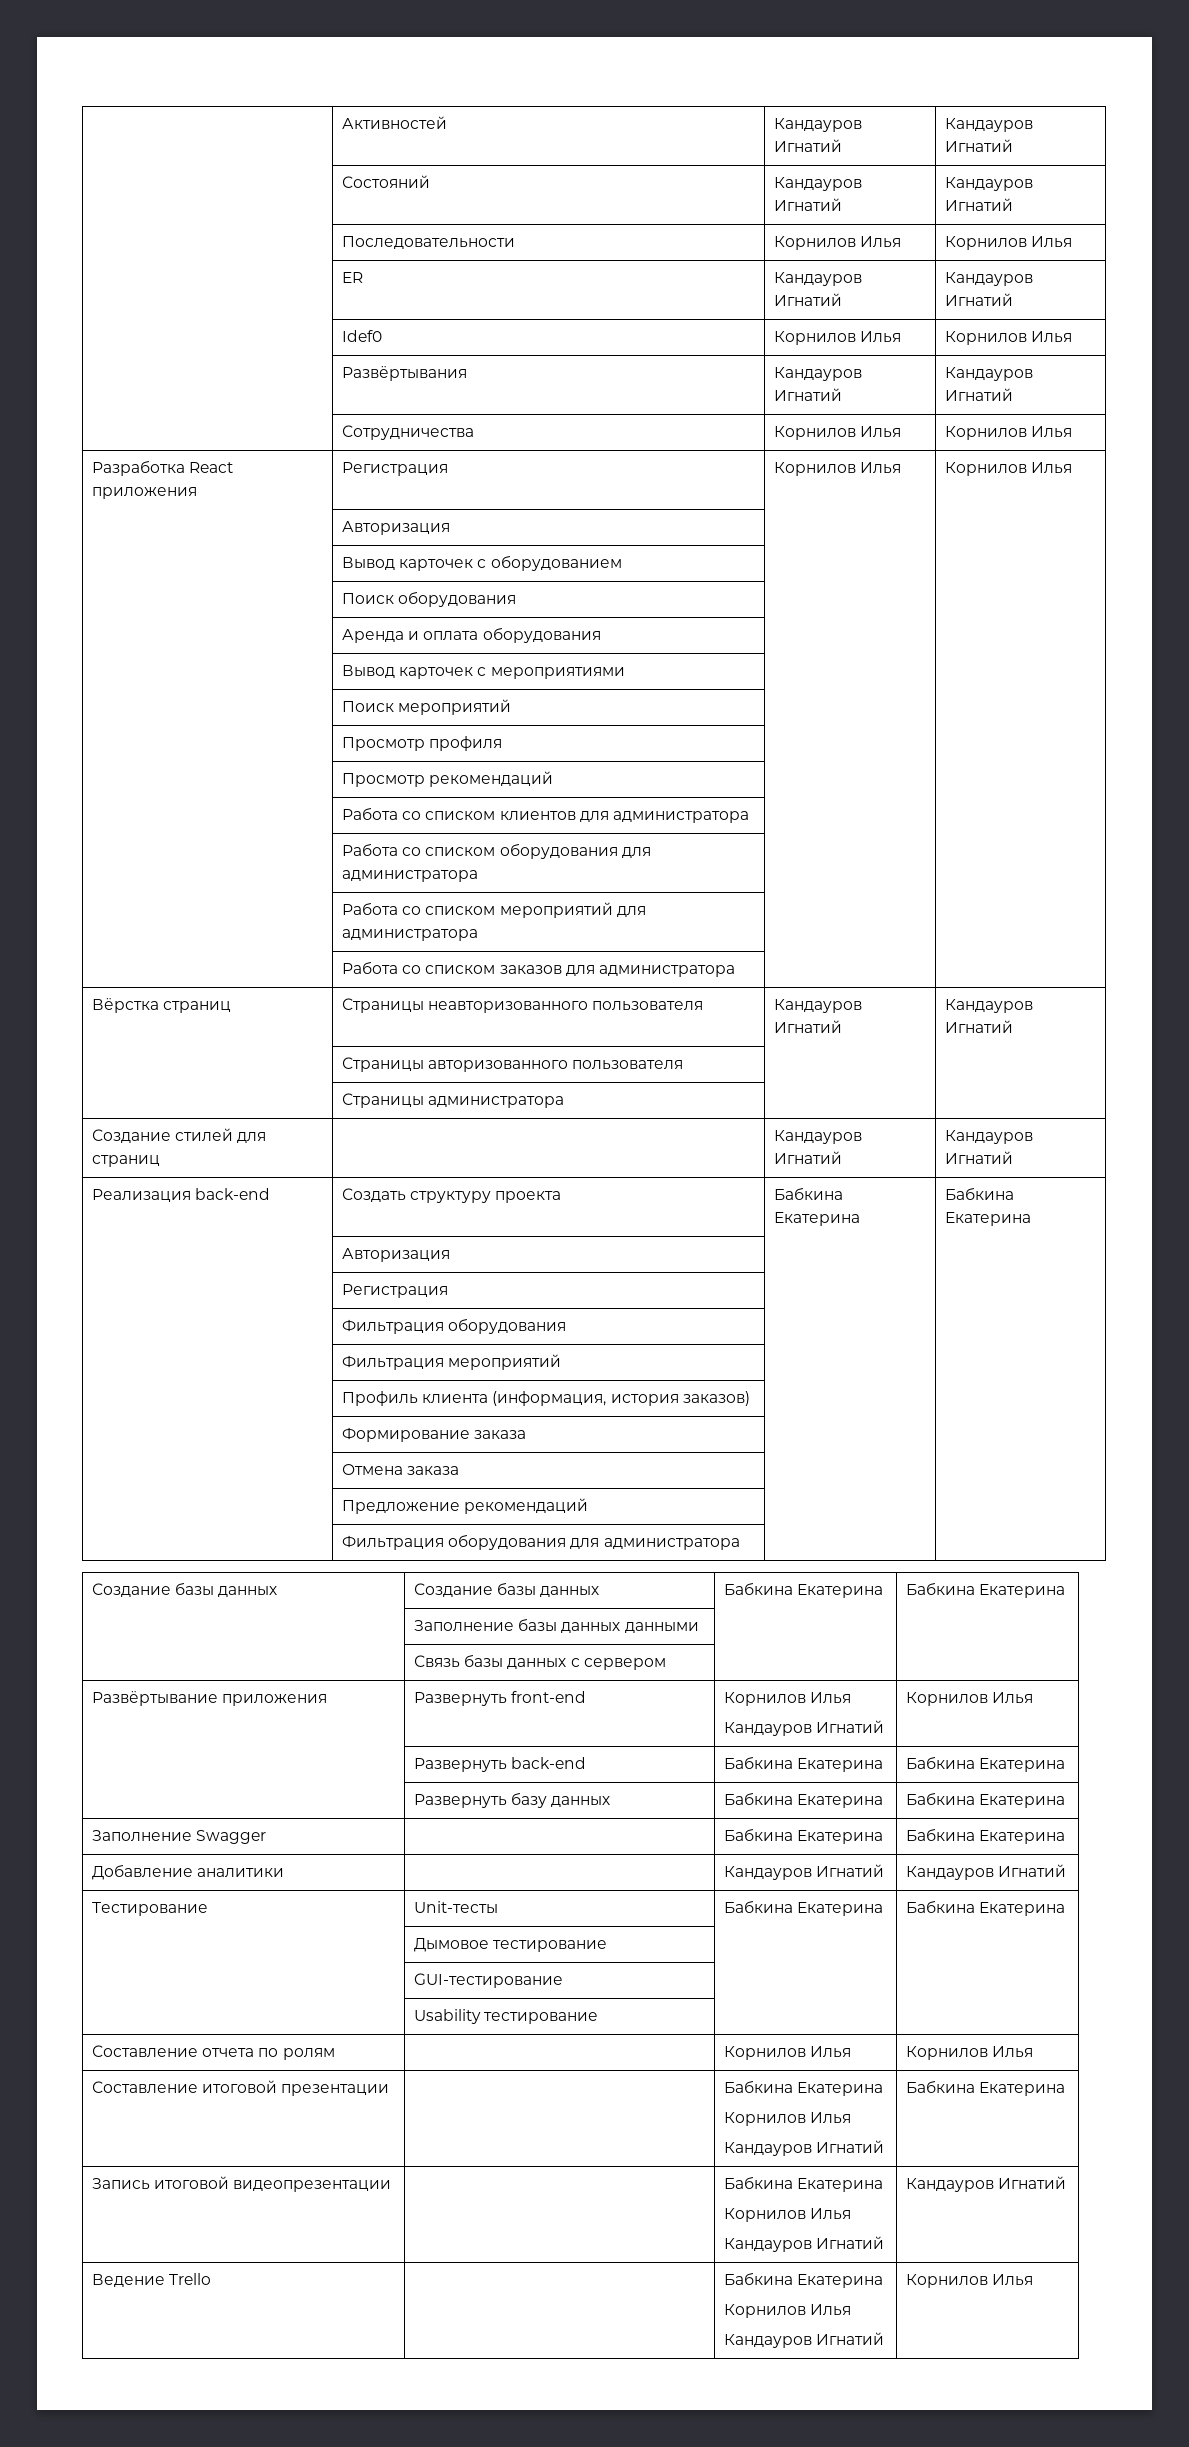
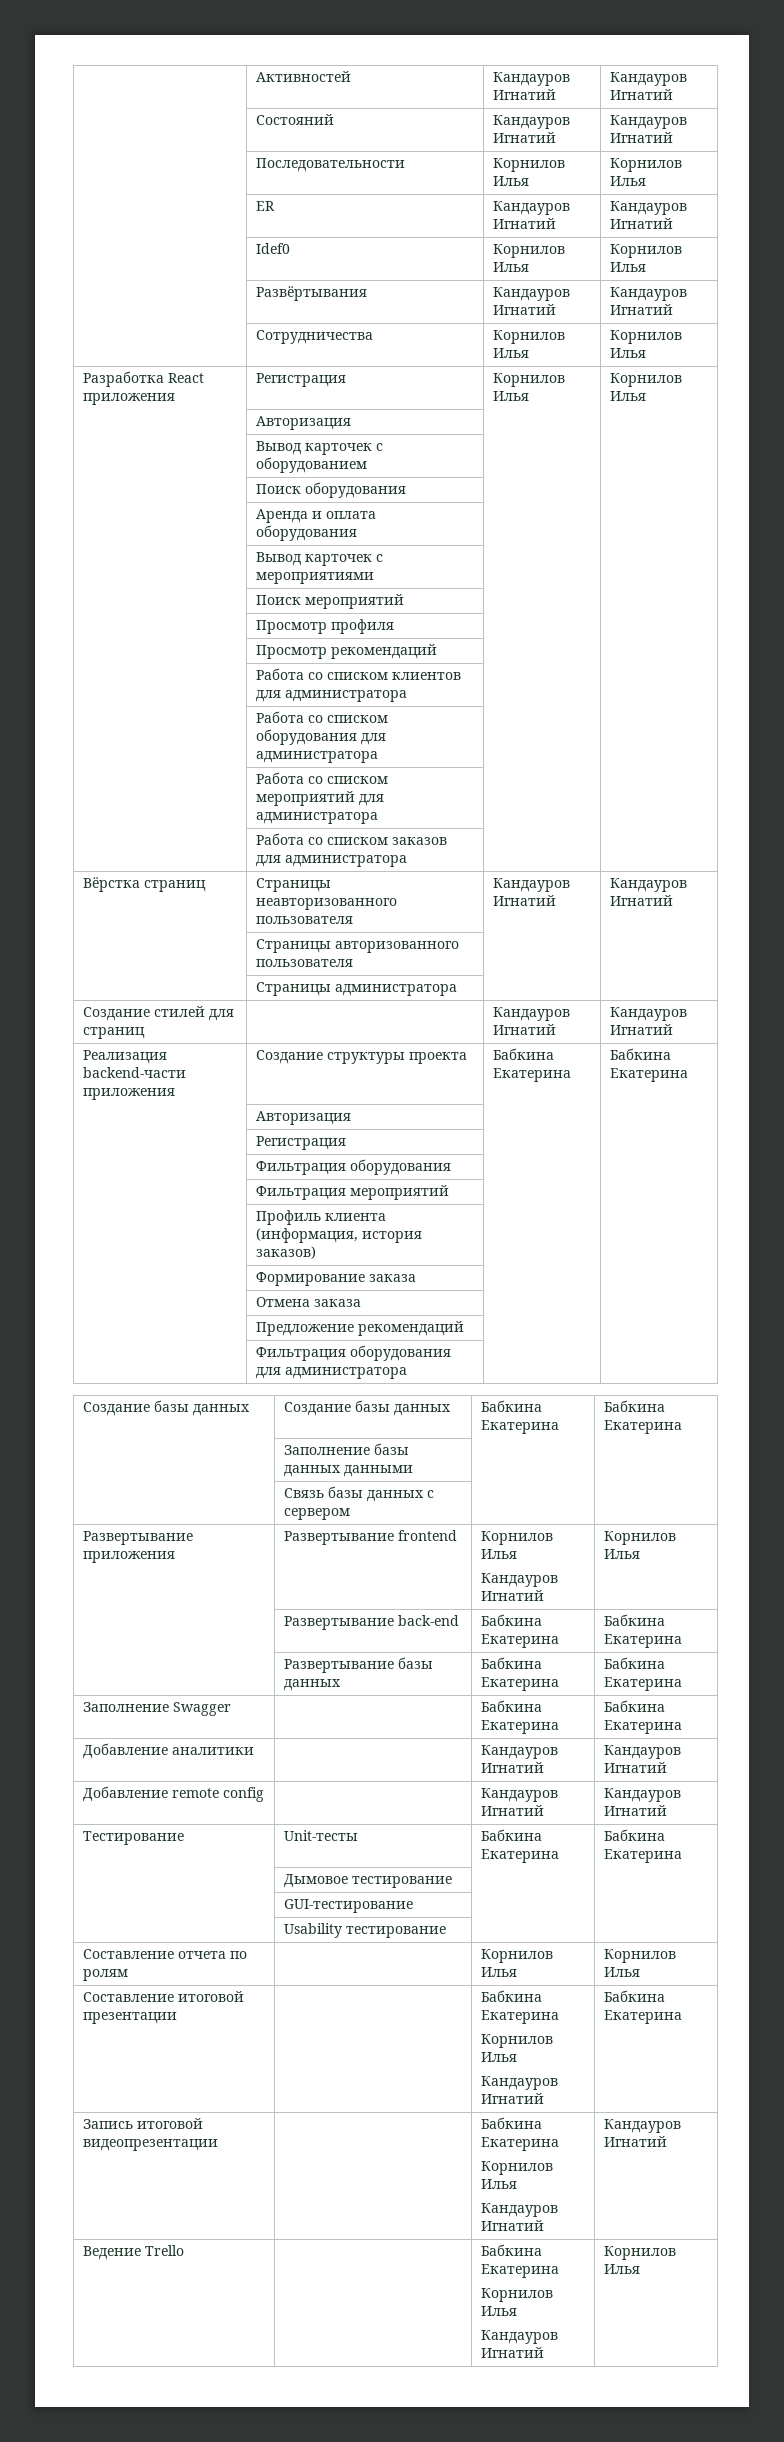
- Реализация back-end | Создать структуру проекта | Бабкина Екатерина | Бабкина Екатерина
+ Реализация backend-части приложения | Создание структуры проекта | Бабкина Екатерина | Бабкина Екатерина
- Развёртывание приложения | Развернуть front-end | Корнилов Илья
+ Развертывание приложения | Развертывание frontend | Корнилов Илья
- | Развернуть back-end | Бабкина Екатерина | Бабкина Екатерина
+ | Развертывание back-end | Бабкина Екатерина | Бабкина Екатерина
- | Развернуть базу данных | Бабкина Екатерина | Бабкина Екатерина
+ | Развертывание базы данных | Бабкина Екатерина | Бабкина Екатерина
+ Добавление remote config | | Кандауров Игнатий | Кандауров Игнатий

